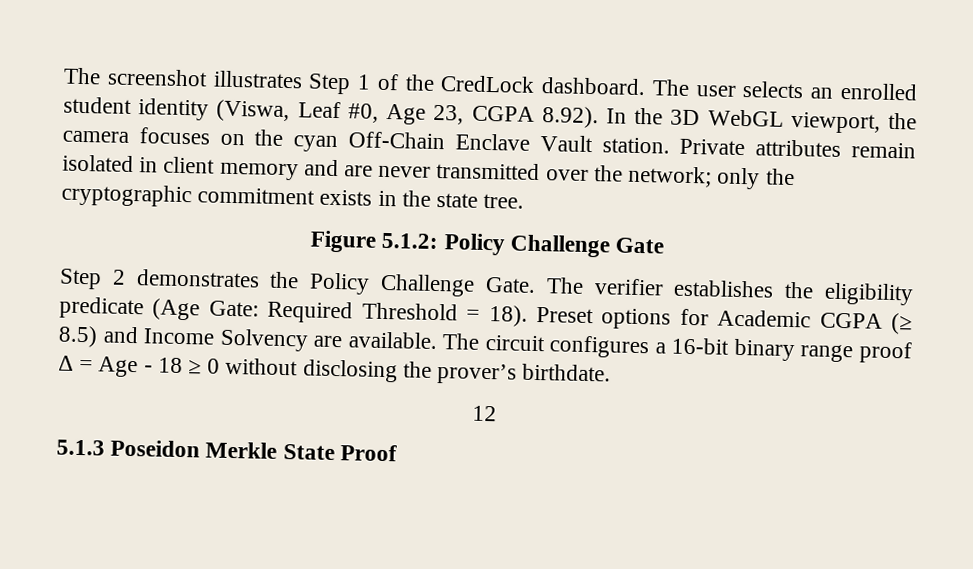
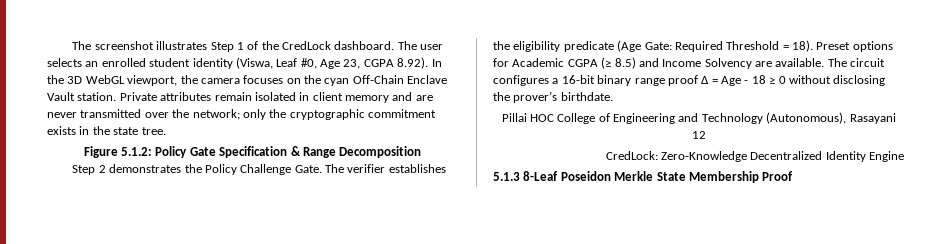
- Figure 5.1.2: Policy Challenge Gate
+ Figure 5.1.2: Policy Gate Specification & Range Decomposition
- 12
+ Pillai HOC College of Engineering and Technology (Autonomous), Rasayani 12
+ CredLock: Zero-Knowledge Decentralized Identity Engine
- 5.1.3 Poseidon Merkle State Proof
+ 5.1.3 8-Leaf Poseidon Merkle State Membership Proof

